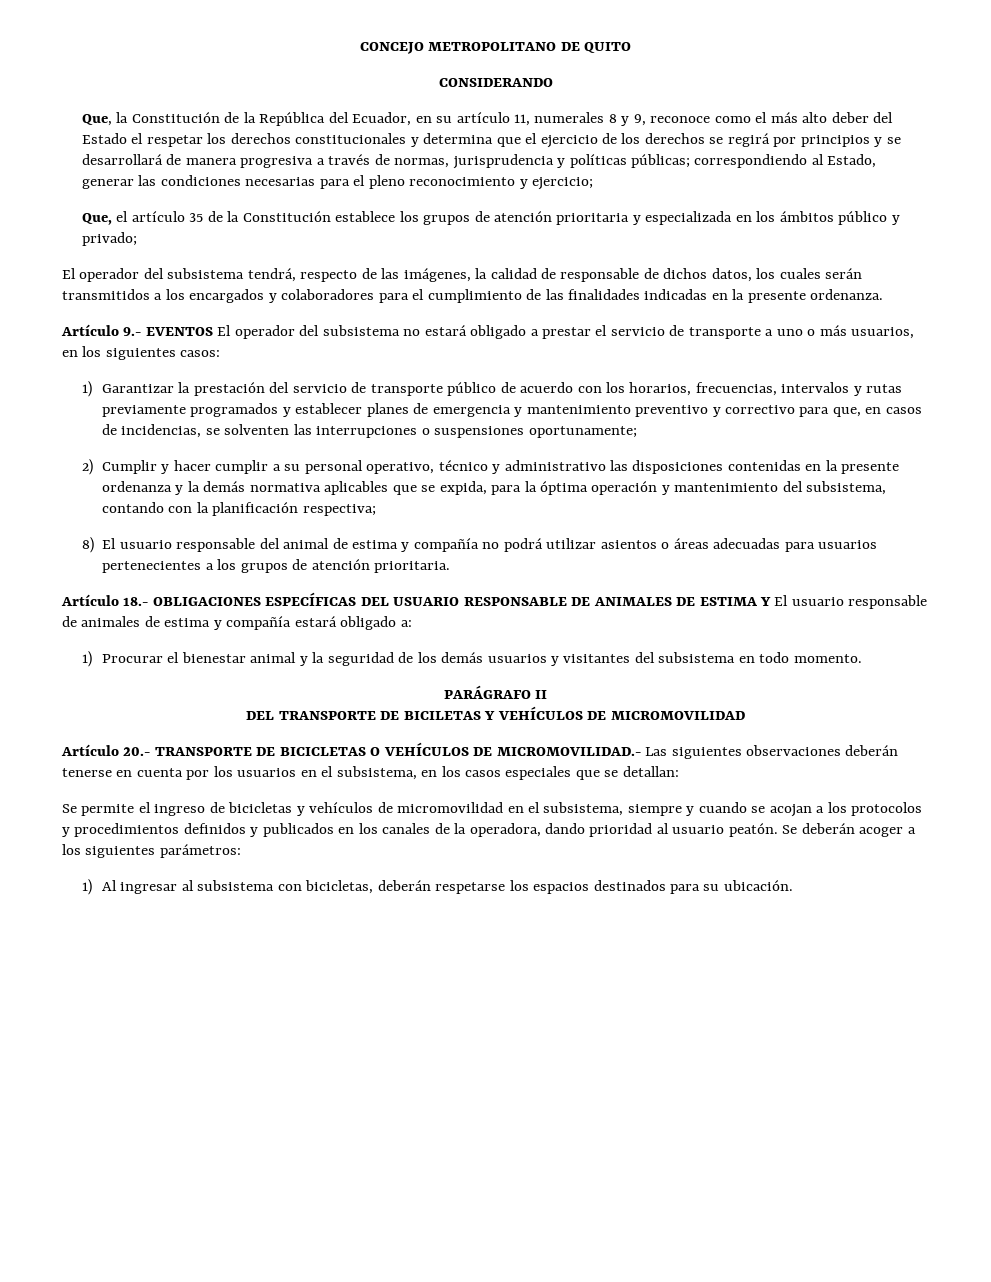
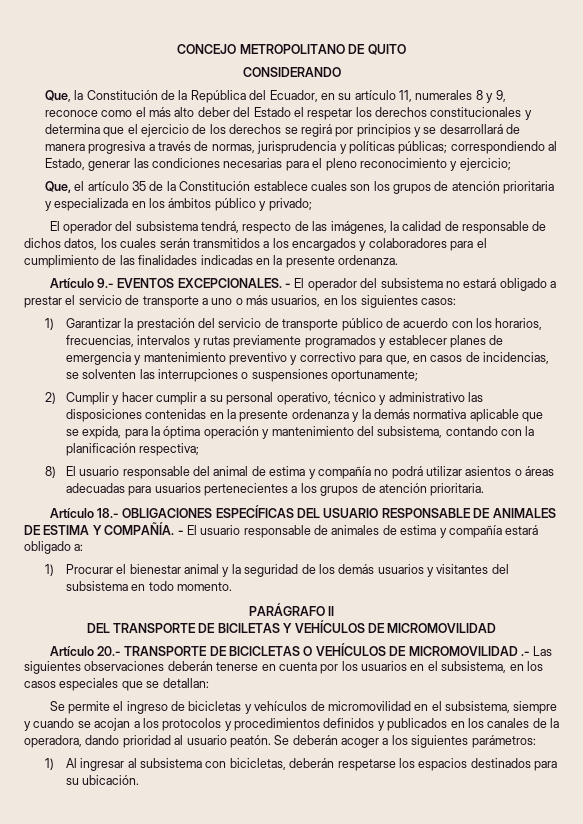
- Que, el artículo 35 de la Constitución establece los grupos de atención prioritaria y especializada en los ámbitos público y privado;
+ Que, el artículo 35 de la Constitución establece cuales son los grupos de atención prioritaria y especializada en los ámbitos público y privado;
- Artículo 9.- EVENTOS El operador del subsistema no estará obligado a prestar el servicio de transporte a uno o más usuarios, en los siguientes casos:
+ Artículo 9.- EVENTOS EXCEPCIONALES. - El operador del subsistema no estará obligado a prestar el servicio de transporte a uno o más usuarios, en los siguientes casos:
- 2) Cumplir y hacer cumplir a su personal operativo, técnico y administrativo las disposiciones contenidas en la presente ordenanza y la demás normativa aplicables que se expida, para la óptima operación y mantenimiento del subsistema, contando con la planificación respectiva;
+ 2) Cumplir y hacer cumplir a su personal operativo, técnico y administrativo las disposiciones contenidas en la presente ordenanza y la demás normativa aplicable que se expida, para la óptima operación y mantenimiento del subsistema, contando con la planificación respectiva;
- Artículo 18.- OBLIGACIONES ESPECÍFICAS DEL USUARIO RESPONSABLE DE ANIMALES DE ESTIMA Y El usuario responsable de animales de estima y compañía estará obligado a:
+ Artículo 18.- OBLIGACIONES ESPECÍFICAS DEL USUARIO RESPONSABLE DE ANIMALES DE ESTIMA Y COMPAÑÍA. - El usuario responsable de animales de estima y compañía estará obligado a:
- Artículo 20.- TRANSPORTE DE BICICLETAS O VEHÍCULOS DE MICROMOVILIDAD.- Las siguientes observaciones deberán tenerse en cuenta por los usuarios en el subsistema, en los casos especiales que se detallan:
+ Artículo 20.- TRANSPORTE DE BICICLETAS O VEHÍCULOS DE MICROMOVILIDAD .- Las siguientes observaciones deberán tenerse en cuenta por los usuarios en el subsistema, en los casos especiales que se detallan:

